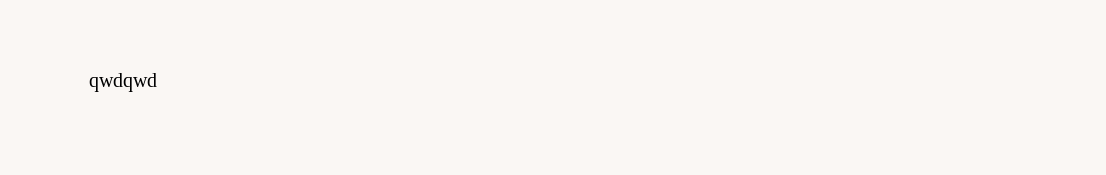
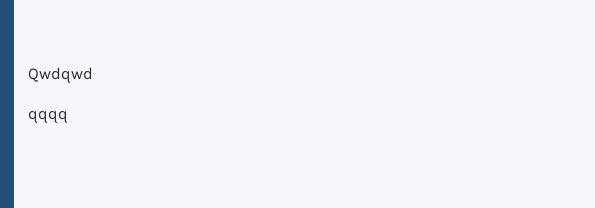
- qwdqwd
+ Qwdqwd
+ qqqq

